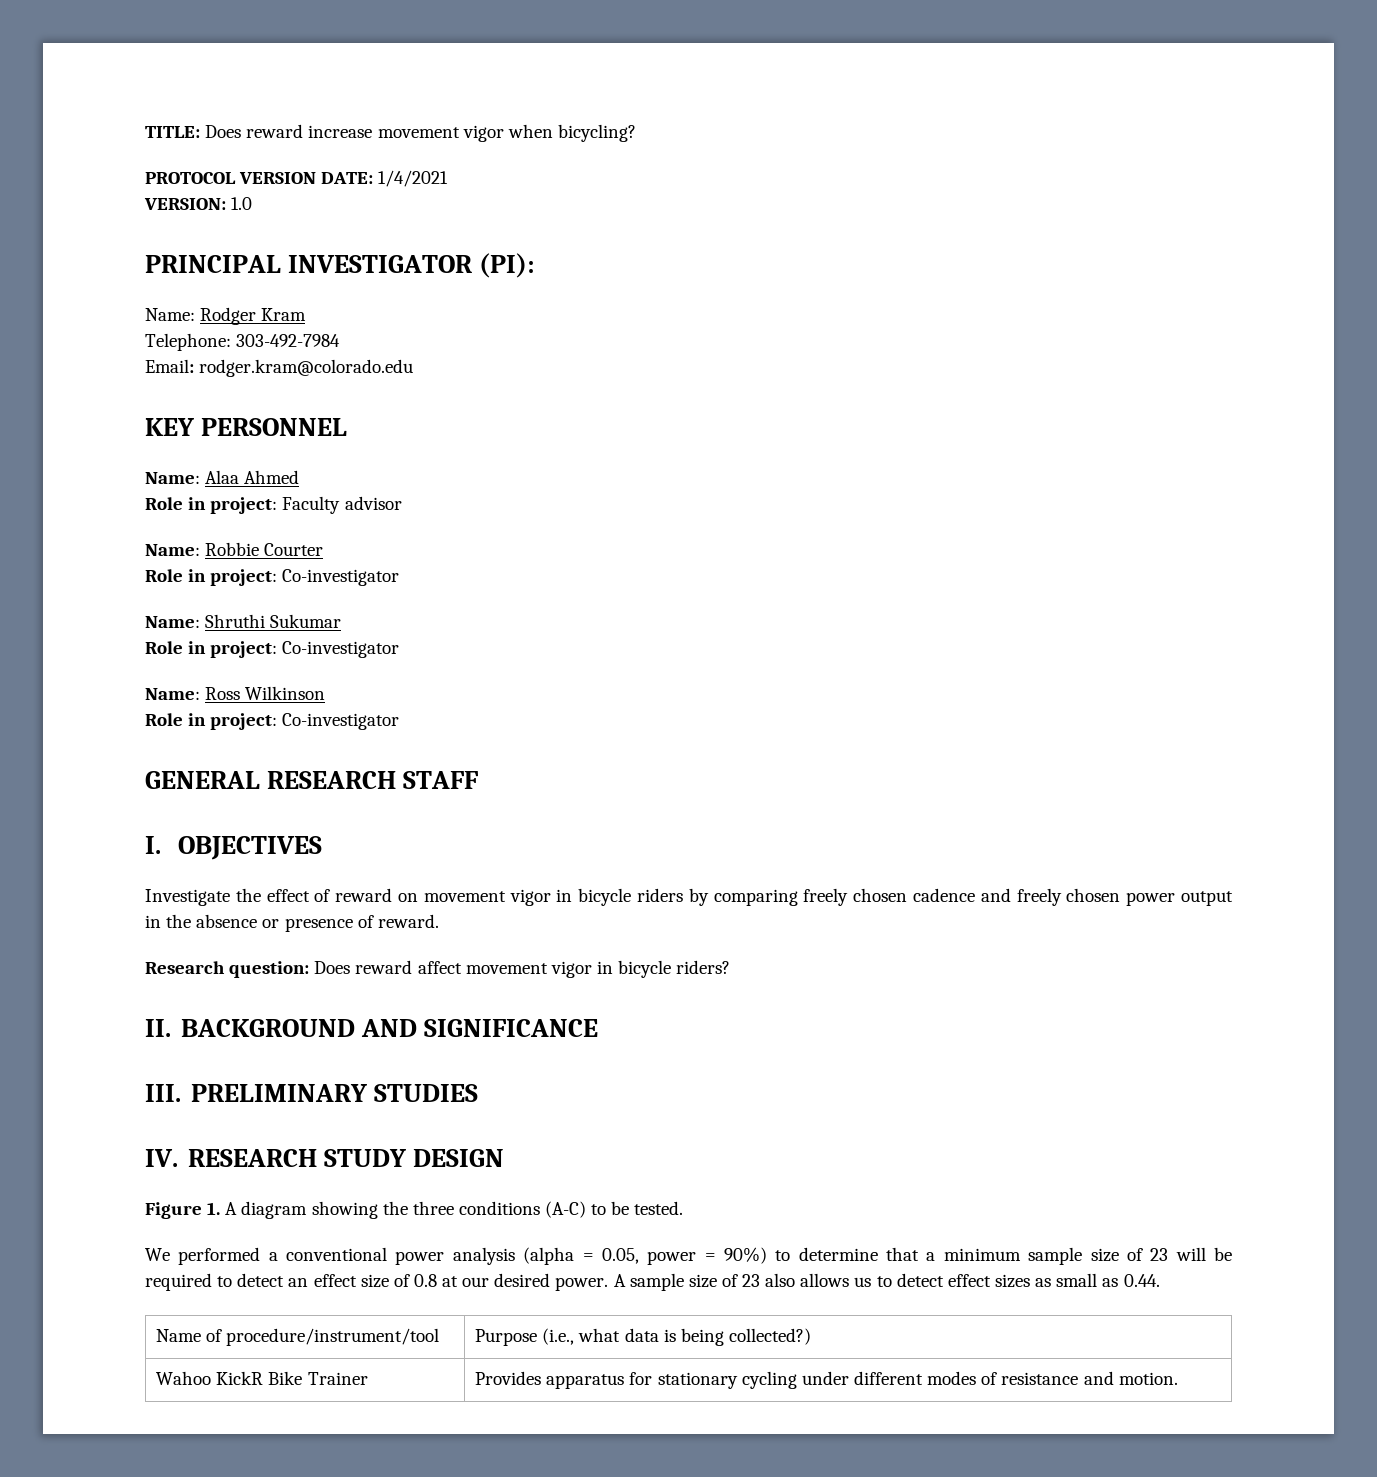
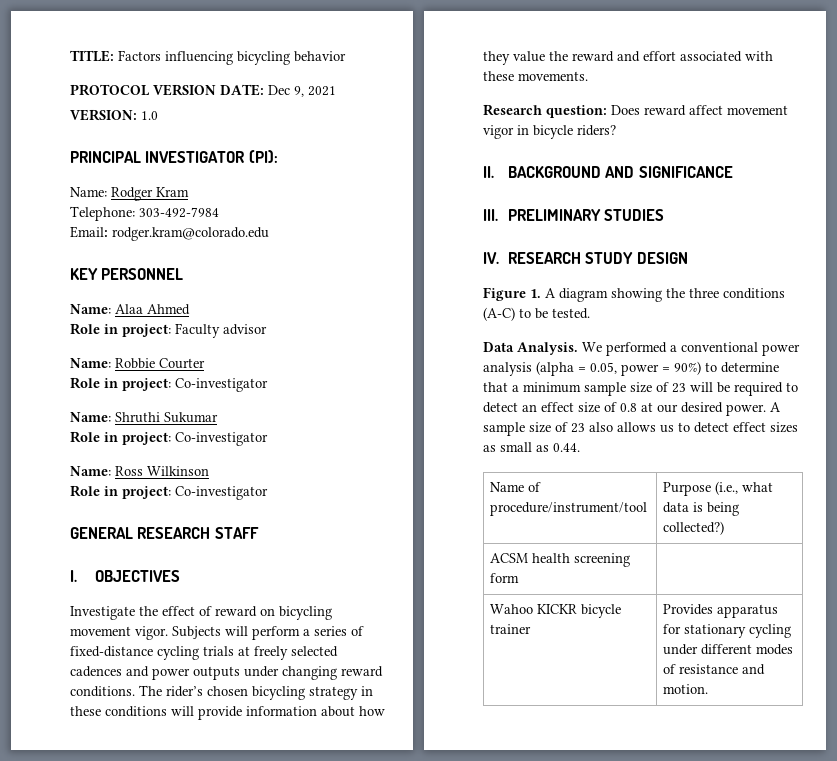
- TITLE: Does reward increase movement vigor when bicycling?
+ TITLE: Factors influencing bicycling behavior
- PROTOCOL VERSION DATE: 1/4/2021
+ PROTOCOL VERSION DATE: Dec 9, 2021
- Investigate the effect of reward on movement vigor in bicycle riders by comparing freely chosen cadence and freely chosen power output in the absence or presence of reward.
+ Investigate the effect of reward on bicycling movement vigor. Subjects will perform a series of fixed-distance cycling trials at freely selected cadences and power outputs under changing reward conditions. The rider’s chosen bicycling strategy in these conditions will provide information about how they value the reward and effort associated with these movements.
+ Data Analysis.
- Wahoo KickR Bike Trainer | Provides apparatus for stationary cycling under different modes of resistance and motion.
+ ACSM health screening form |
+ Wahoo KICKR bicycle trainer | Provides apparatus for stationary cycling under different modes of resistance and motion.

